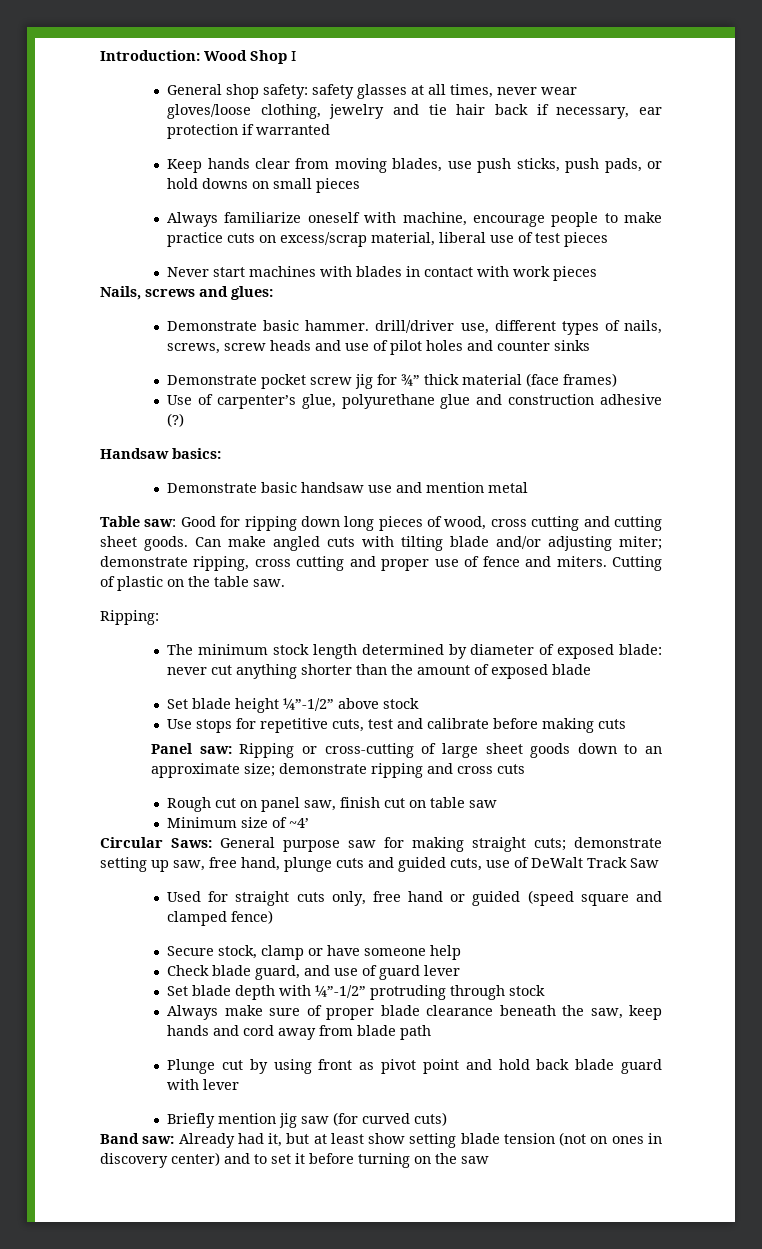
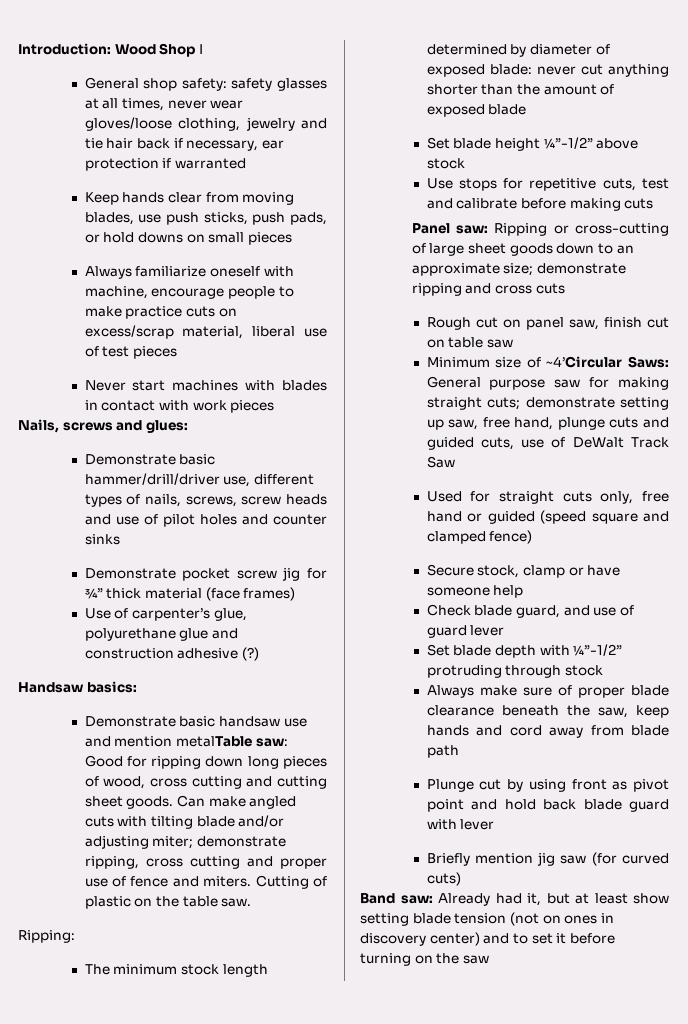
- Demonstrate basic hammer. drill/driver use, different types of nails, screws, screw heads and use of pilot holes and counter sinks
+ Demonstrate basic hammer/drill/driver use, different types of nails, screws, screw heads and use of pilot holes and counter sinks
- Demonstrate basic handsaw use and mention metal
- Table saw: Good for ripping down long pieces of wood, cross cutting and cutting sheet goods.
+ Demonstrate basic handsaw use and mention metalTable saw: Good for ripping down long pieces of wood, cross cutting and cutting sheet goods.
- Minimum size of ~4’
- Circular Saws: General purpose saw for making straight cuts; demonstrate setting up saw, free hand, plunge cuts and guided cuts, use of DeWalt Track Saw
+ Minimum size of ~4’Circular Saws: General purpose saw for making straight cuts; demonstrate setting up saw, free hand, plunge cuts and guided cuts, use of DeWalt Track Saw

